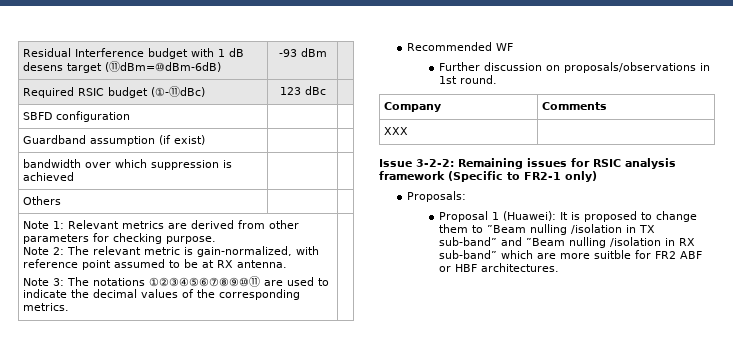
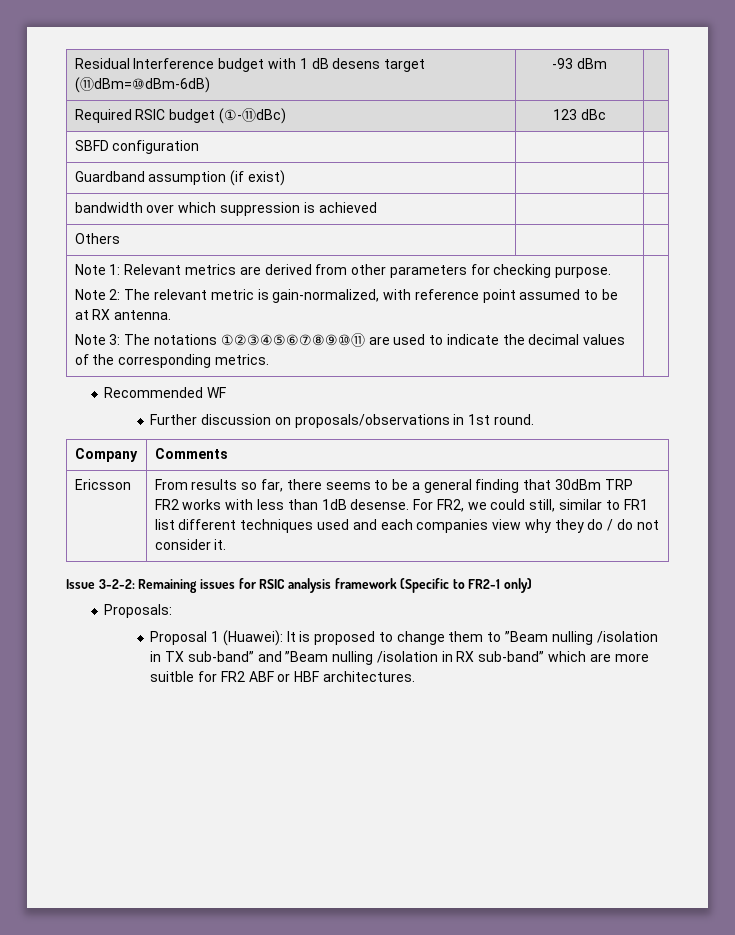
- XXX
+ Ericsson | From results so far, there seems to be a general finding that 30dBm TRP FR2 works with less than 1dB desense. For FR2, we could still, similar to FR1 list different techniques used and each companies view why they do / do not consider it.

